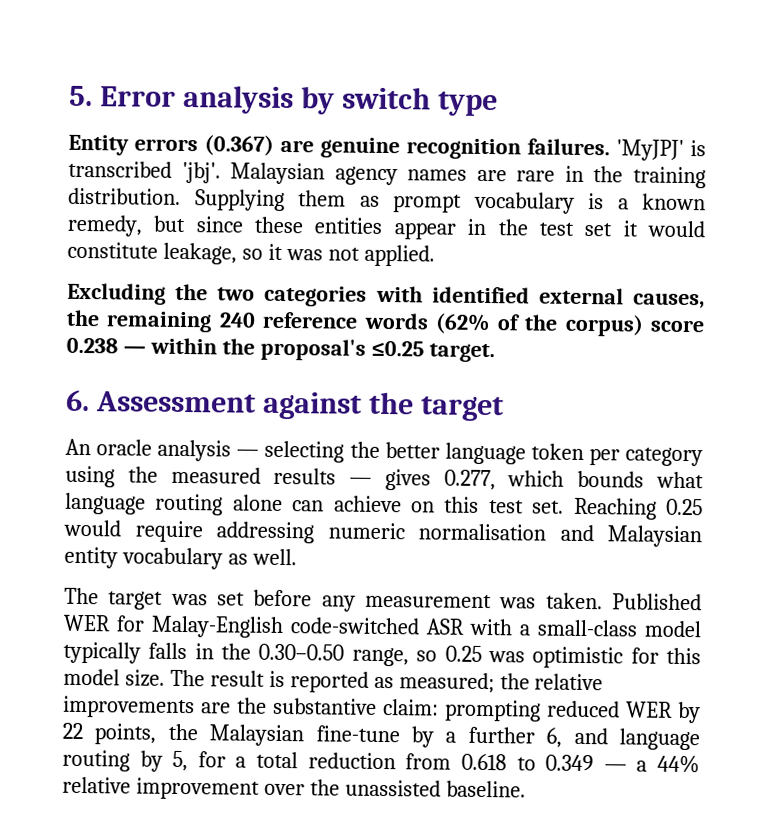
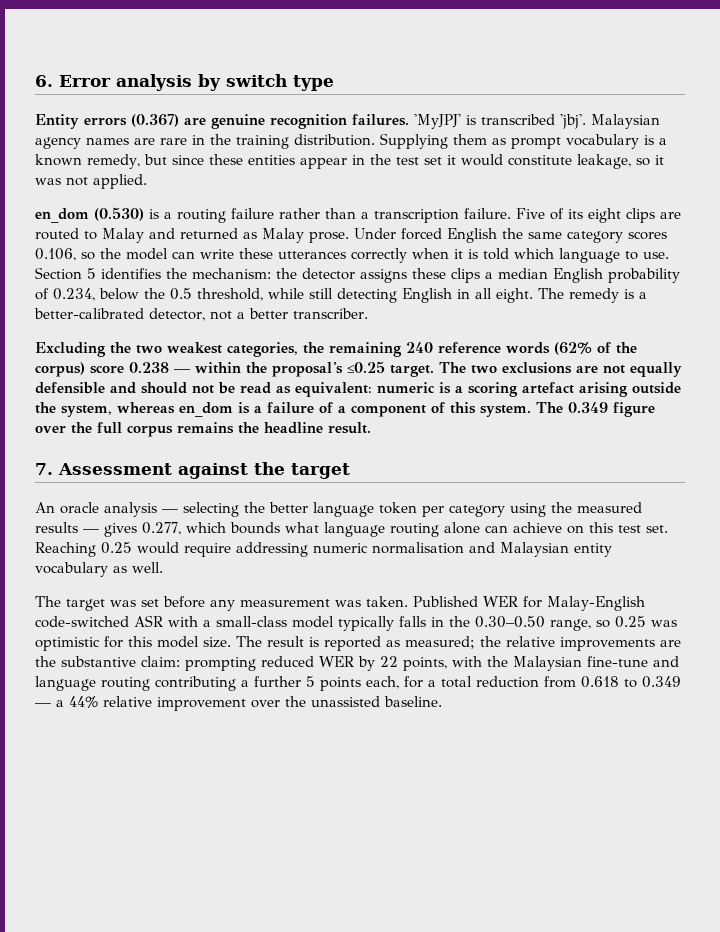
- 5. Error analysis by switch type
+ 6. Error analysis by switch type
- Excluding the two categories with identified external causes, the remaining 240 reference words (62% of the corpus) score 0.238 — within the proposal's ≤0.25 target.
- 6. Assessment against the target
+ en_dom (0.530) is a routing failure rather than a transcription failure. Five of its eight clips are routed to Malay and returned as Malay prose. Under forced English the same category scores 0.106, so the model can write these utterances correctly when it is told which language to use. Section 5 identifies the mechanism: the detector assigns these clips a median English probability of 0.234, below the 0.5 threshold, while still detecting English in all eight. The remedy is a better-calibrated detector, not a better transcriber.
+ Excluding the two weakest categories, the remaining 240 reference words (62% of the corpus) score 0.238 — within the proposal's ≤0.25 target. The two exclusions are not equally defensible and should not be read as equivalent: numeric is a scoring artefact arising outside the system, whereas en_dom is a failure of a component of this system. The 0.349 figure over the full corpus remains the headline result.
+ 7. Assessment against the target
- The result is reported as measured; the relative improvements are the substantive claim: prompting reduced WER by 22 points, the Malaysian fine-tune by a further 6, and language routing by 5, for a total reduction from 0.618 to 0.349 — a 44% relative improvement over the unassisted baseline.
+ The result is reported as measured; the relative improvements are the substantive claim: prompting reduced WER by 22 points, with the Malaysian fine-tune and language routing contributing a further 5 points each, for a total reduction from 0.618 to 0.349 — a 44% relative improvement over the unassisted baseline.

